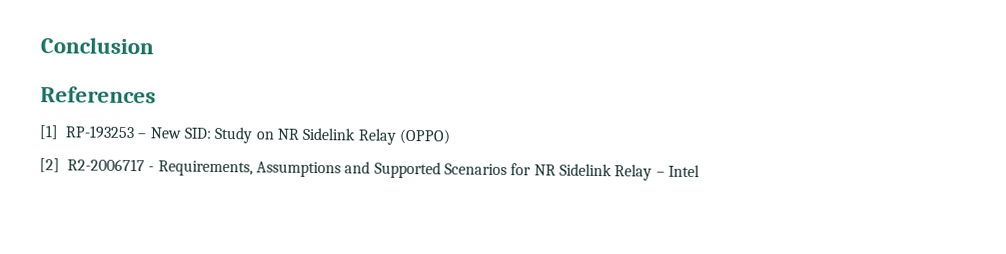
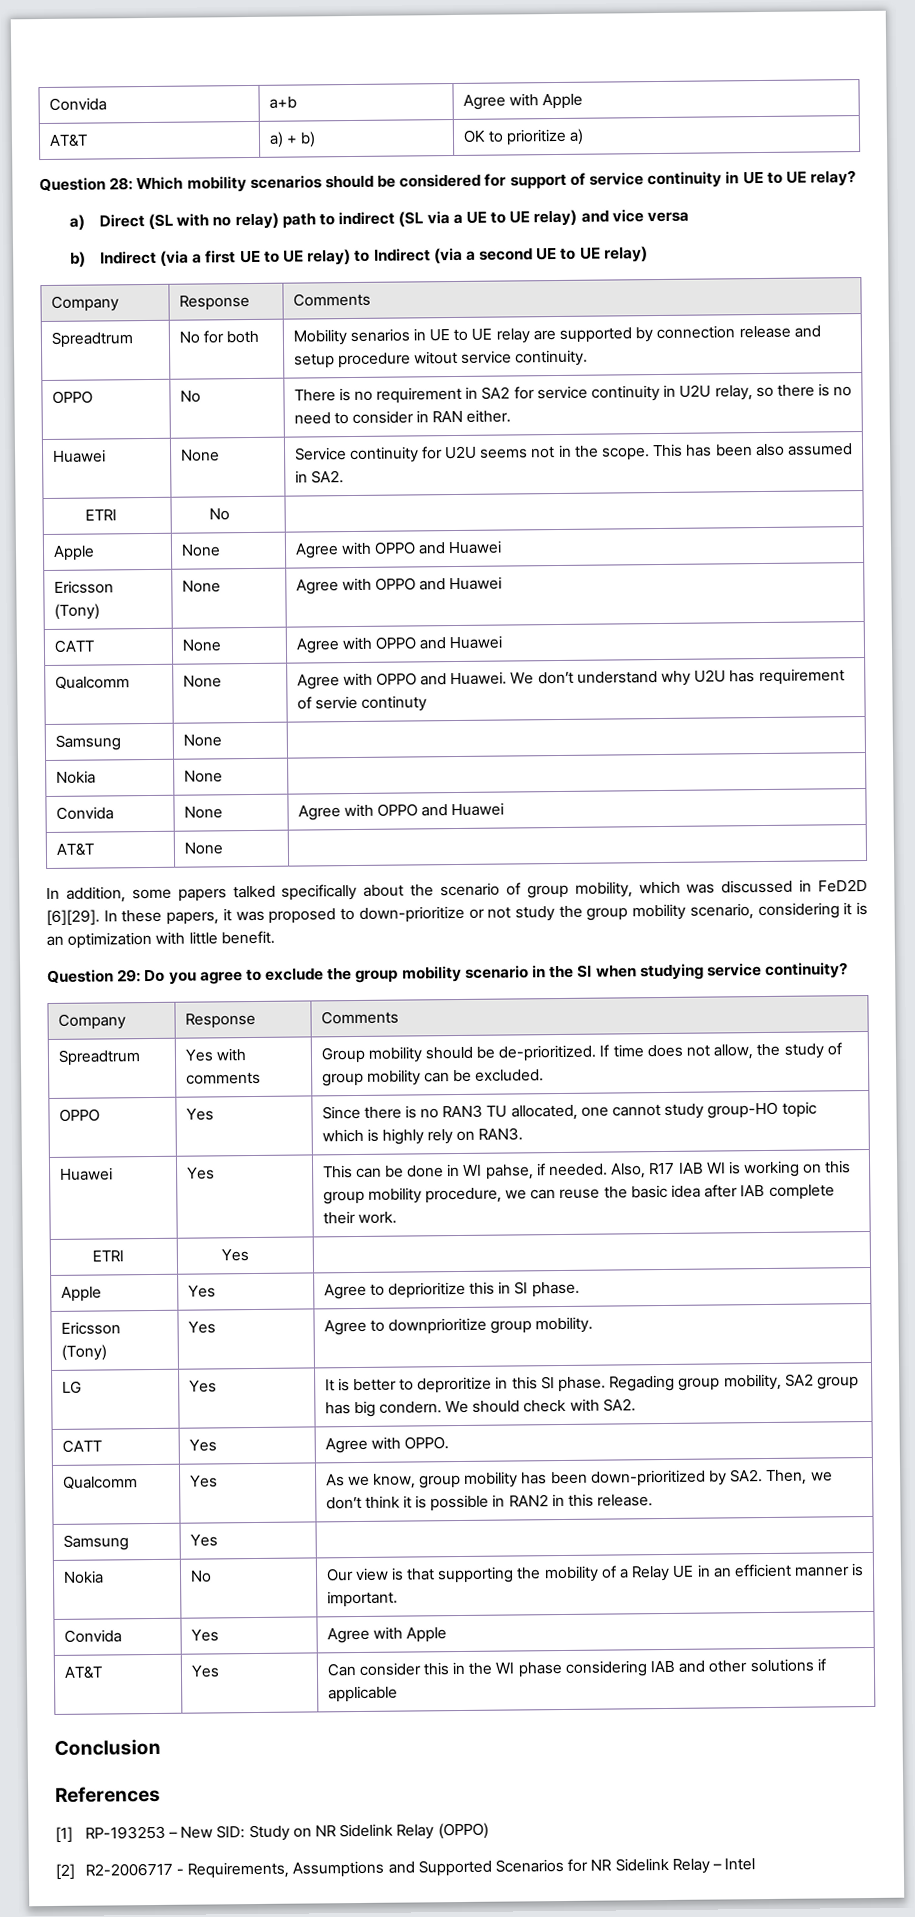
+ Convida | a+b | Agree with Apple
+ AT&T | a) + b) | OK to prioritize a)
+ Question 28: Which mobility scenarios should be considered for support of service continuity in UE to UE relay?
+ a) Direct (SL with no relay) path to indirect (SL via a UE to UE relay) and vice versa
+ b) Indirect (via a first UE to UE relay) to Indirect (via a second UE to UE relay)
+ Company | Response | Comments
+ Spreadtrum | No for both | Mobility senarios in UE to UE relay are supported by connection release and setup procedure witout service continuity.
+ OPPO | No | There is no requirement in SA2 for service continuity in U2U relay, so there is no need to consider in RAN either.
+ Huawei | None | Service continuity for U2U seems not in the scope. This has been also assumed in SA2.
+ ETRI | No |
+ Apple | None | Agree with OPPO and Huawei
+ Ericsson (Tony) | None | Agree with OPPO and Huawei
+ CATT | None | Agree with OPPO and Huawei
+ Qualcomm | None | Agree with OPPO and Huawei. We don’t understand why U2U has requirement of servie continuty
+ Samsung | None |
+ Nokia | None |
+ Convida | None | Agree with OPPO and Huawei
+ AT&T | None |
+ In addition, some papers talked specifically about the scenario of group mobility, which was discussed in FeD2D [6][29]. In these papers, it was proposed to down-prioritize or not study the group mobility scenario, considering it is an optimization with little benefit.
+ Question 29: Do you agree to exclude the group mobility scenario in the SI when studying service continuity?
+ Company | Response | Comments
+ Spreadtrum | Yes with comments | Group mobility should be de-prioritized. If time does not allow, the study of group mobility can be excluded.
+ OPPO | Yes | Since there is no RAN3 TU allocated, one cannot study group-HO topic which is highly rely on RAN3.
+ Huawei | Yes | This can be done in WI pahse, if needed. Also, R17 IAB WI is working on this group mobility procedure, we can reuse the basic idea after IAB complete their work.
+ ETRI | Yes |
+ Apple | Yes | Agree to deprioritize this in SI phase.
+ Ericsson (Tony) | Yes | Agree to downprioritize group mobility.
+ LG | Yes | It is better to deproritize in this SI phase. Regading group mobility, SA2 group has big condern. We should check with SA2.
+ CATT | Yes | Agree with OPPO.
+ Qualcomm | Yes | As we know, group mobility has been down-prioritized by SA2. Then, we don’t think it is possible in RAN2 in this release.
+ Samsung | Yes |
+ Nokia | No | Our view is that supporting the mobility of a Relay UE in an efficient manner is important.
+ Convida | Yes | Agree with Apple
+ AT&T | Yes | Can consider this in the WI phase considering IAB and other solutions if applicable

